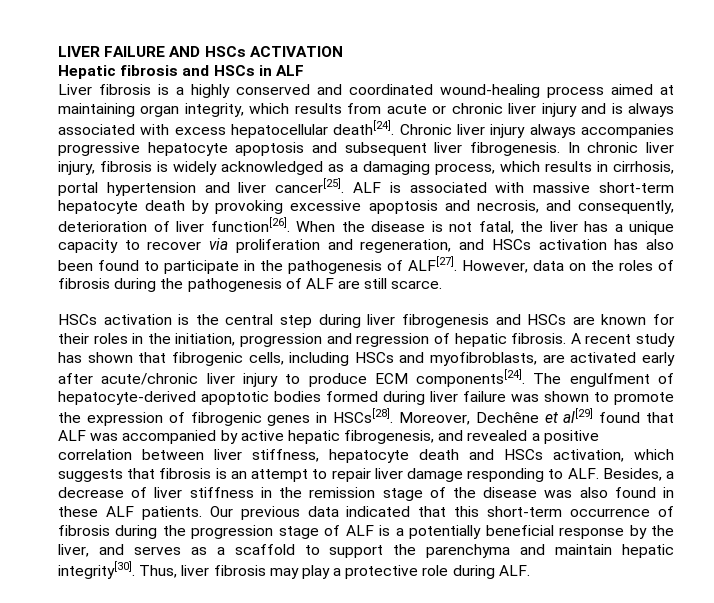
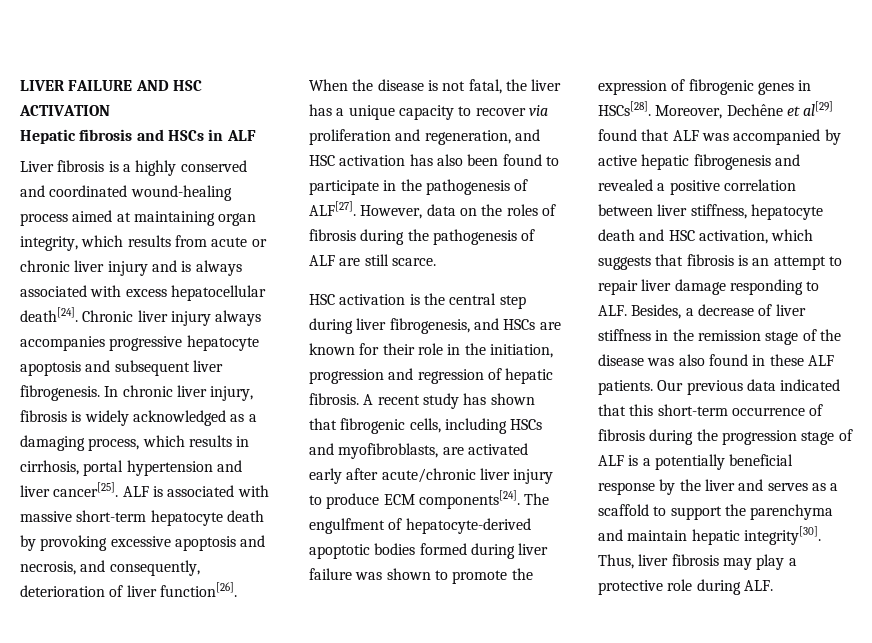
- LIVER FAILURE AND HSCs ACTIVATION
+ LIVER FAILURE AND HSC ACTIVATION
- When the disease is not fatal, the liver has a unique capacity to recover via proliferation and regeneration, and HSCs activation has also been found to participate in the pathogenesis of ALF[27].
+ When the disease is not fatal, the liver has a unique capacity to recover via proliferation and regeneration, and HSC activation has also been found to participate in the pathogenesis of ALF[27].
- HSCs activation is the central step during liver fibrogenesis and HSCs are known for their roles in the initiation, progression and regression of hepatic fibrosis.
+ HSC activation is the central step during liver fibrogenesis, and HSCs are known for their role in the initiation, progression and regression of hepatic fibrosis.
- Moreover, Dechêne et al[29] found that ALF was accompanied by active hepatic fibrogenesis, and revealed a positive correlation between liver stiffness, hepatocyte death and HSCs activation, which suggests that fibrosis is an attempt to repair liver damage responding to ALF. Besides, a decrease of liver stiffness in the remission stage of the disease was also found in these ALF patients.
+ Moreover, Dechêne et al[29] found that ALF was accompanied by active hepatic fibrogenesis and revealed a positive correlation between liver stiffness, hepatocyte death and HSC activation, which suggests that fibrosis is an attempt to repair liver damage responding to ALF. Besides, a decrease of liver stiffness in the remission stage of the disease was also found in these ALF patients.
- Our previous data indicated that this short-term occurrence of fibrosis during the progression stage of ALF is a potentially beneficial response by the liver, and serves as a scaffold to support the parenchyma and maintain hepatic integrity[30].
+ Our previous data indicated that this short-term occurrence of fibrosis during the progression stage of ALF is a potentially beneficial response by the liver and serves as a scaffold to support the parenchyma and maintain hepatic integrity[30].

